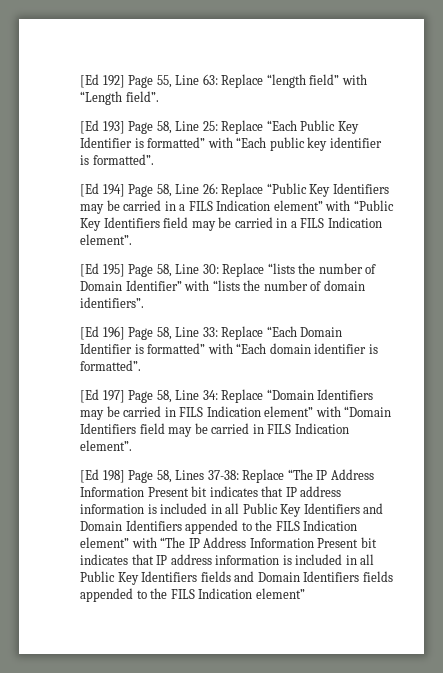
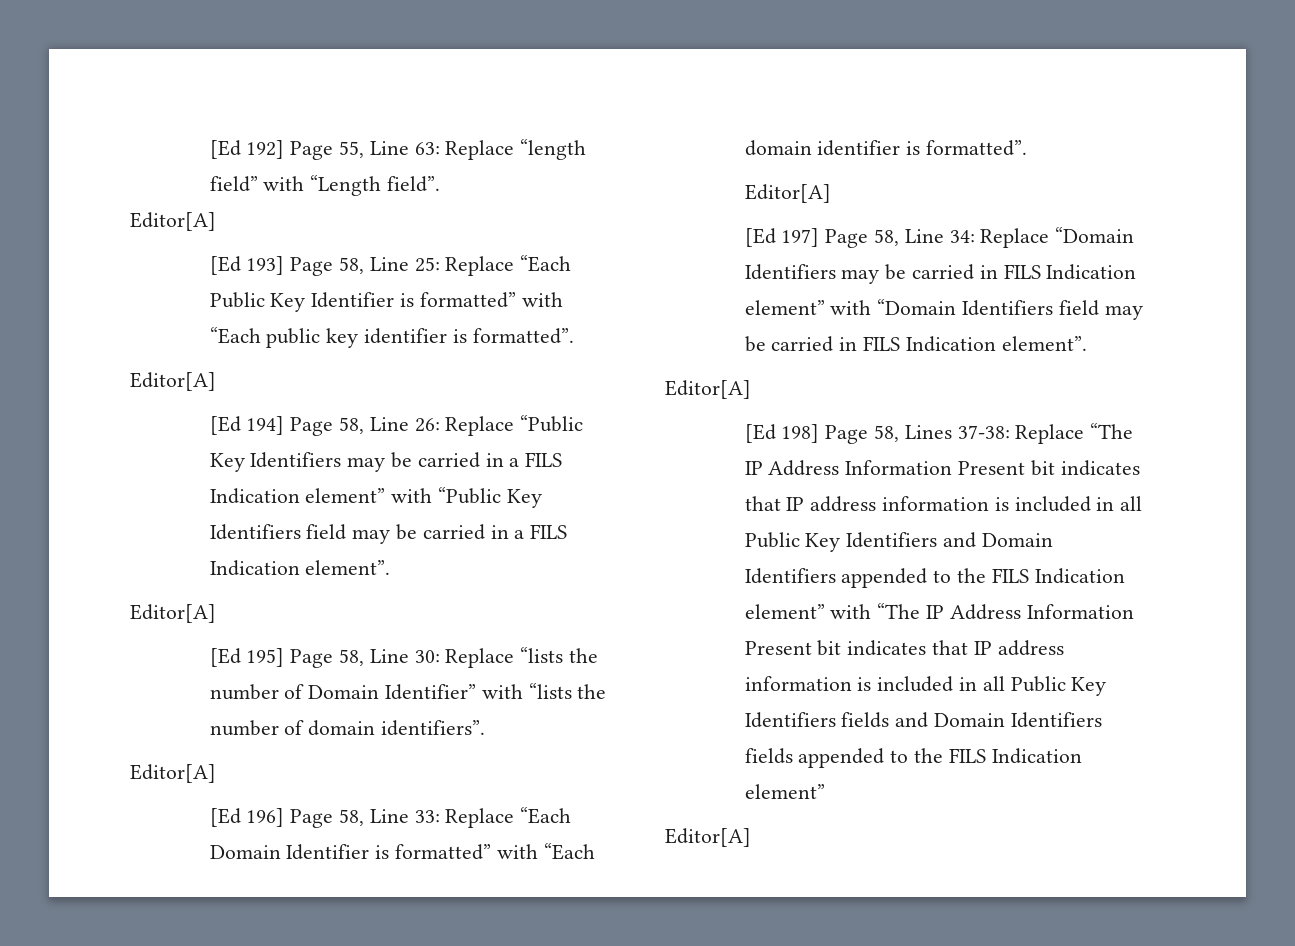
  [Ed 192] Page 55, Line 63: Replace “length field” with “Length field”.
+ Editor[A]
  [Ed 193] Page 58, Line 25: Replace “Each Public Key Identifier is formatted” with “Each public key identifier is formatted”.
+ Editor[A]
  [Ed 194] Page 58, Line 26: Replace “Public Key Identifiers may be carried in a FILS Indication element” with “Public Key Identifiers field may be carried in a FILS Indication element”.
+ Editor[A]
  [Ed 195] Page 58, Line 30: Replace “lists the number of Domain Identifier” with “lists the number of domain identifiers”.
+ Editor[A]
  [Ed 196] Page 58, Line 33: Replace “Each Domain Identifier is formatted” with “Each domain identifier is formatted”.
+ Editor[A]
  [Ed 197] Page 58, Line 34: Replace “Domain Identifiers may be carried in FILS Indication element” with “Domain Identifiers field may be carried in FILS Indication element”.
+ Editor[A]
  Replace “The IP Address Information Present bit indicates that IP address information is included in all Public Key Identifiers and Domain Identifiers appended to the FILS Indication element” with “The IP Address Information Present bit indicates that IP address information is included in all Public Key Identifiers fields and Domain Identifiers fields appended to the FILS Indication element”
+ Editor[A]

